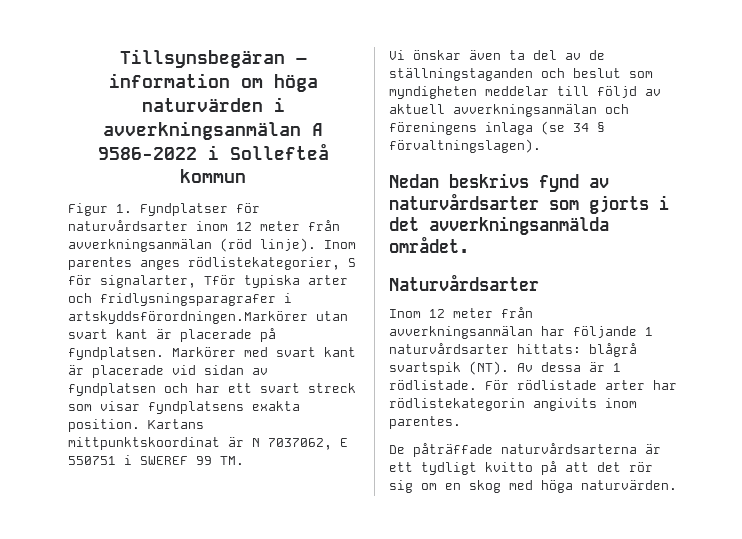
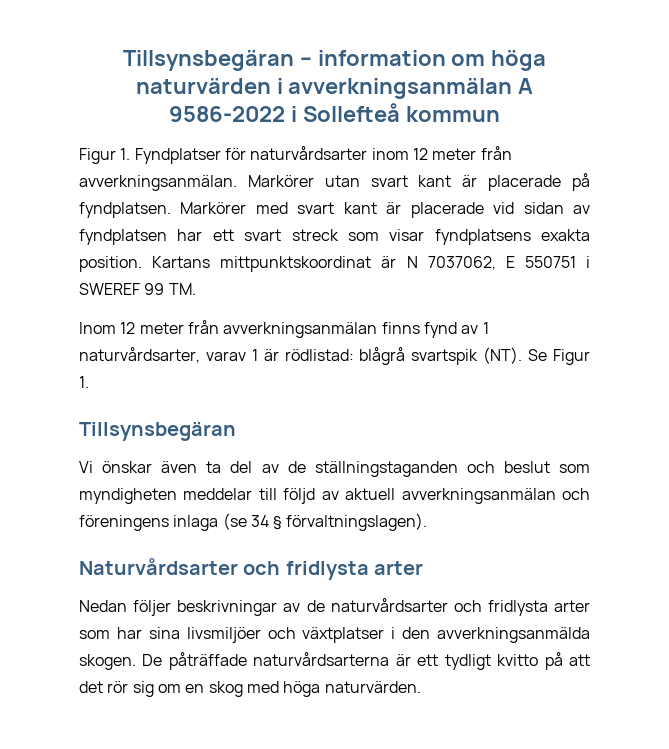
- Figur 1. Fyndplatser för naturvårdsarter inom 12 meter från avverkningsanmälan (röd linje). Inom parentes anges rödlistekategorier, S för signalarter, Tför typiska arter och fridlysningsparagrafer i artskyddsförordningen.Markörer utan svart kant är placerade på fyndplatsen.
+ Figur 1. Fyndplatser för naturvårdsarter inom 12 meter från avverkningsanmälan. Markörer utan svart kant är placerade på fyndplatsen.
- Markörer med svart kant är placerade vid sidan av fyndplatsen och har ett svart streck som visar fyndplatsens exakta position.
+ Markörer med svart kant är placerade vid sidan av fyndplatsen har ett svart streck som visar fyndplatsens exakta position.
+ Inom 12 meter från avverkningsanmälan finns fynd av 1 naturvårdsarter, varav 1 är rödlistad: blågrå svartspik (NT). Se Figur 1.
+ Tillsynsbegäran
- Nedan beskrivs fynd av naturvårdsarter som gjorts i det avverkningsanmälda området.
- Naturvårdsarter
- Inom 12 meter från avverkningsanmälan har följande 1 naturvårdsarter hittats: blågrå svartspik (NT). Av dessa är 1 rödlistade. För rödlistade arter har rödlistekategorin angivits inom parentes.
- De påträffade naturvårdsarterna är ett tydligt kvitto på att det rör sig om en skog med höga naturvärden.
+ Naturvårdsarter och fridlysta arter
+ Nedan följer beskrivningar av de naturvårdsarter och fridlysta arter som har sina livsmiljöer och växtplatser i den avverkningsanmälda skogen. De påträffade naturvårdsarterna är ett tydligt kvitto på att det rör sig om en skog med höga naturvärden.

